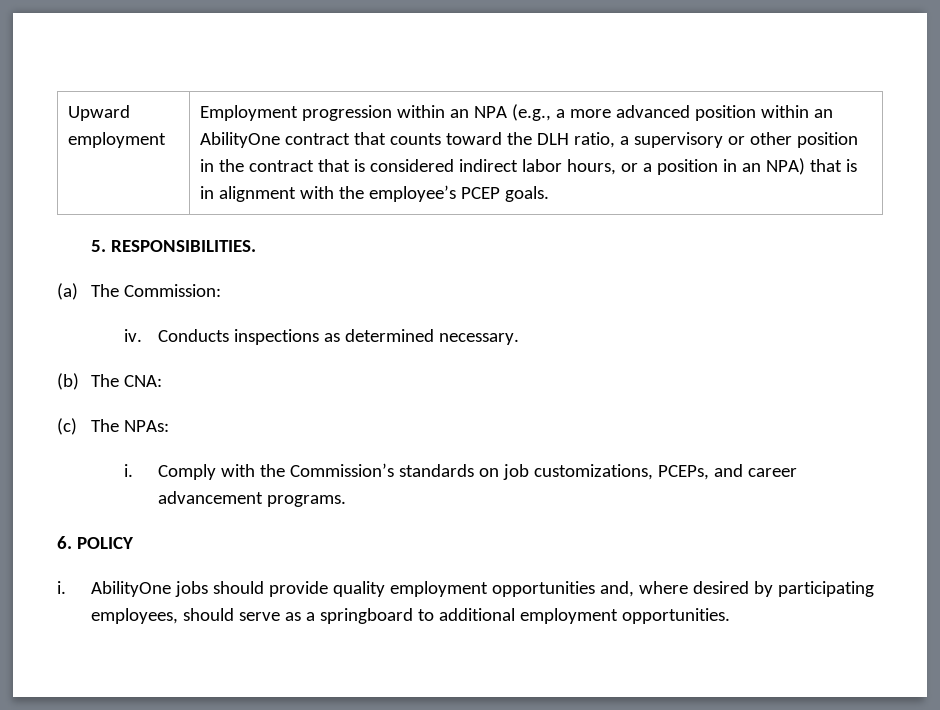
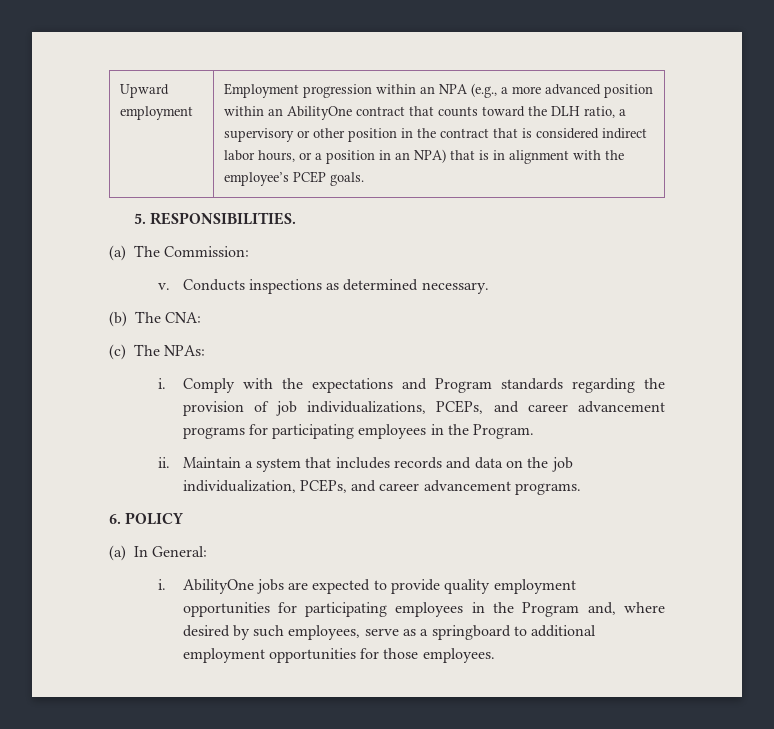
- iv.
+ v.
- Comply with the Commission’s standards on job customizations, PCEPs, and career advancement programs.
+ Comply with the expectations and Program standards regarding the provision of job individualizations, PCEPs, and career advancement programs for participating employees in the Program.
+ ii. Maintain a system that includes records and data on the job individualization, PCEPs, and career advancement programs.
- i. AbilityOne jobs should provide quality employment opportunities and, where desired by participating employees, should serve as a springboard to additional employment opportunities.
+ (a) In General:
+ i. AbilityOne jobs are expected to provide quality employment opportunities for participating employees in the Program and, where desired by such employees, serve as a springboard to additional employment opportunities for those employees.

